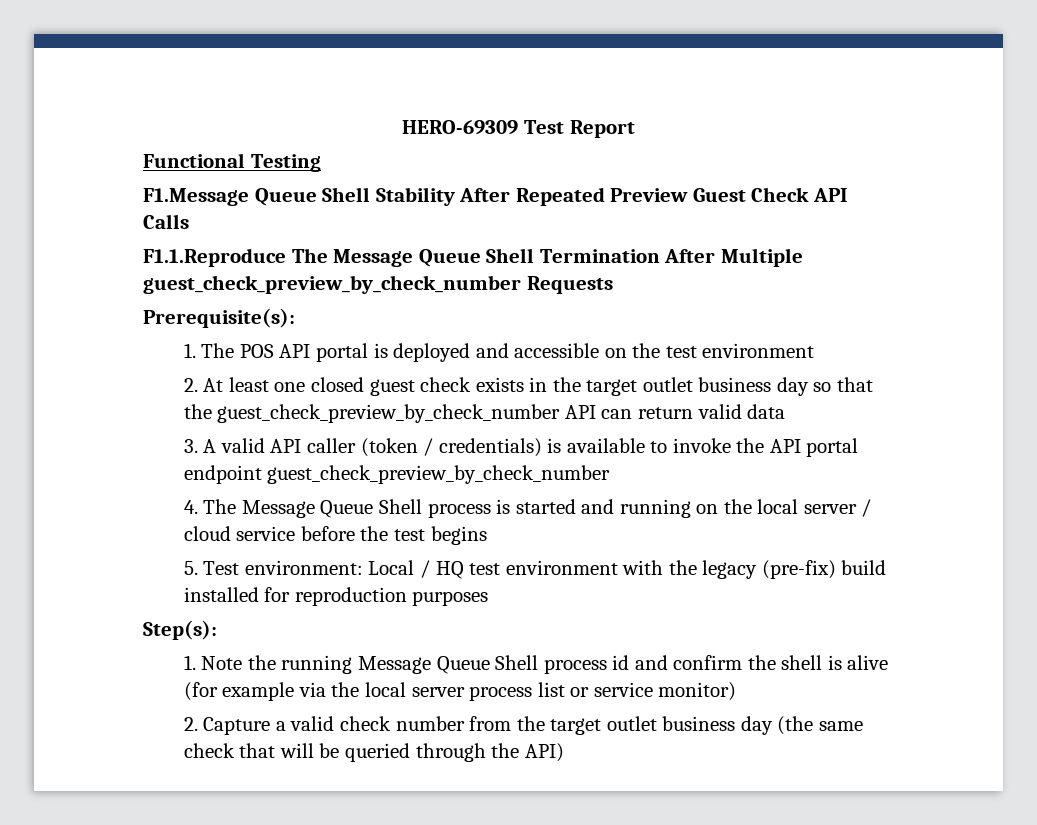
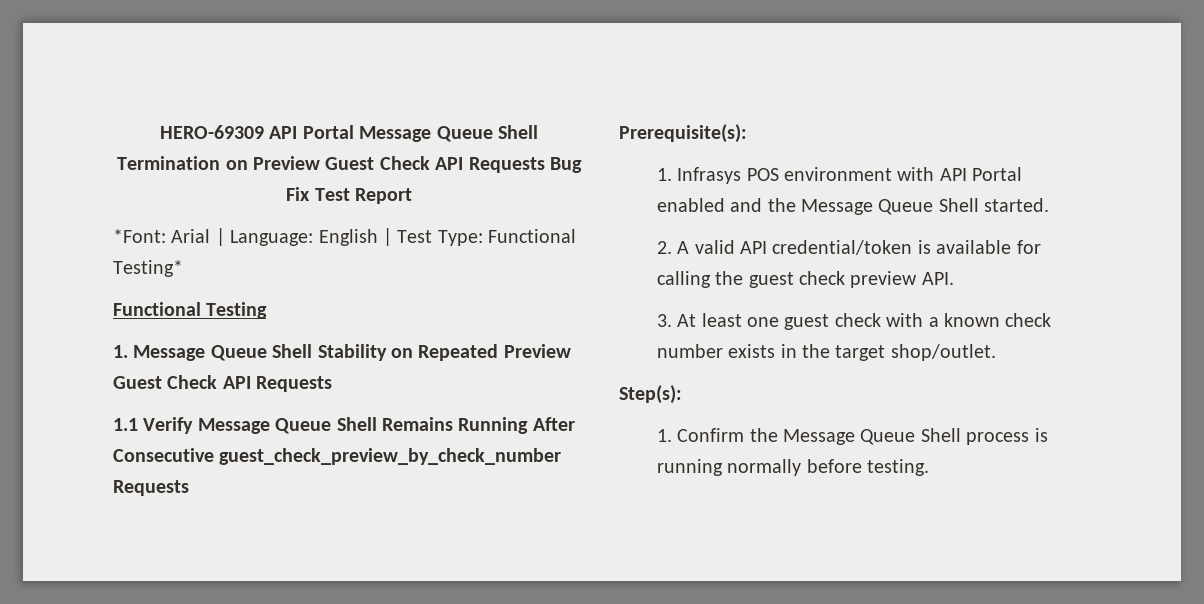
- HERO-69309 Test Report
+ HERO-69309 API Portal Message Queue Shell Termination on Preview Guest Check API Requests Bug Fix Test Report
+ *Font: Arial | Language: English | Test Type: Functional Testing*
- F1.Message Queue Shell Stability After Repeated Preview Guest Check API Calls
- F1.1.Reproduce The Message Queue Shell Termination After Multiple guest_check_preview_by_check_number Requests
+ 1. Message Queue Shell Stability on Repeated Preview Guest Check API Requests
+ 1.1 Verify Message Queue Shell Remains Running After Consecutive guest_check_preview_by_check_number Requests
  Prerequisite(s):
- 1. The POS API portal is deployed and accessible on the test environment
- 2. At least one closed guest check exists in the target outlet business day so that the guest_check_preview_by_check_number API can return valid data
- 3. A valid API caller (token / credentials) is available to invoke the API portal endpoint guest_check_preview_by_check_number
- 4. The Message Queue Shell process is started and running on the local server / cloud service before the test begins
- 5. Test environment: Local / HQ test environment with the legacy (pre-fix) build installed for reproduction purposes
+ 1. Infrasys POS environment with API Portal enabled and the Message Queue Shell started.
+ 2. A valid API credential/token is available for calling the guest check preview API.
+ 3. At least one guest check with a known check number exists in the target shop/outlet.
  Step(s):
- 1. Note the running Message Queue Shell process id and confirm the shell is alive (for example via the local server process list or service monitor)
- 2. Capture a valid check number from the target outlet business day (the same check that will be queried through the API)
+ 1. Confirm the Message Queue Shell process is running normally before testing.

